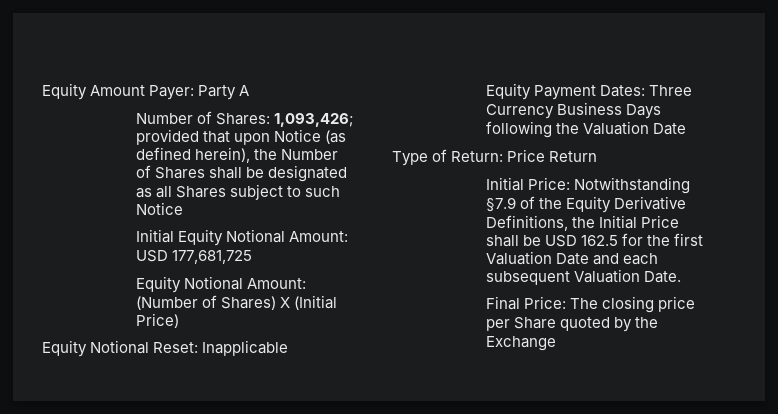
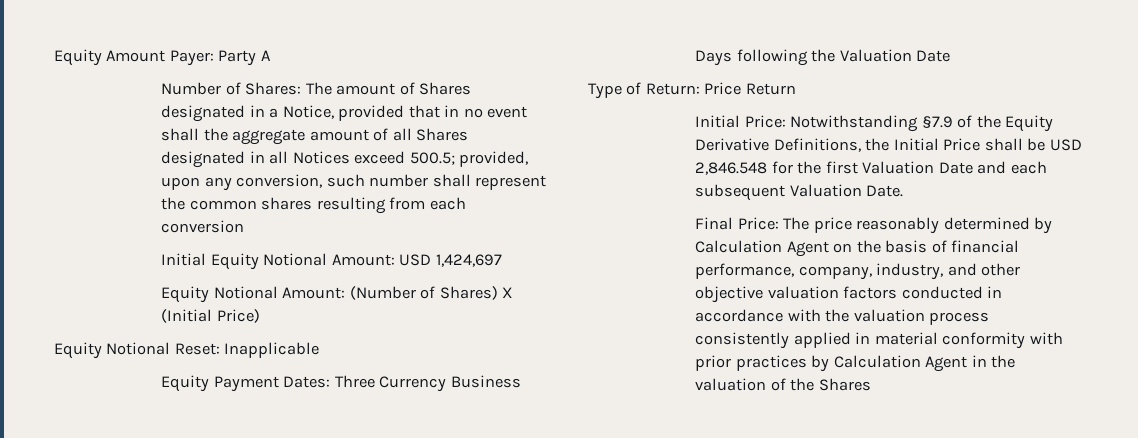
- Number of Shares: 1,093,426; provided that upon Notice (as defined herein), the Number of Shares shall be designated as all Shares subject to such Notice
+ Number of Shares: The amount of Shares designated in a Notice, provided that in no event shall the aggregate amount of all Shares designated in all Notices exceed 500.5; provided, upon any conversion, such number shall represent the common shares resulting from each conversion
- Initial Equity Notional Amount: USD 177,681,725
+ Initial Equity Notional Amount: USD 1,424,697
- Initial Price: Notwithstanding §7.9 of the Equity Derivative Definitions, the Initial Price shall be USD 162.5 for the first Valuation Date and each subsequent Valuation Date.
+ Initial Price: Notwithstanding §7.9 of the Equity Derivative Definitions, the Initial Price shall be USD 2,846.548 for the first Valuation Date and each subsequent Valuation Date.
- Final Price: The closing price per Share quoted by the Exchange
+ Final Price: The price reasonably determined by Calculation Agent on the basis of financial performance, company, industry, and other objective valuation factors conducted in accordance with the valuation process consistently applied in material conformity with prior practices by Calculation Agent in the valuation of the Shares

